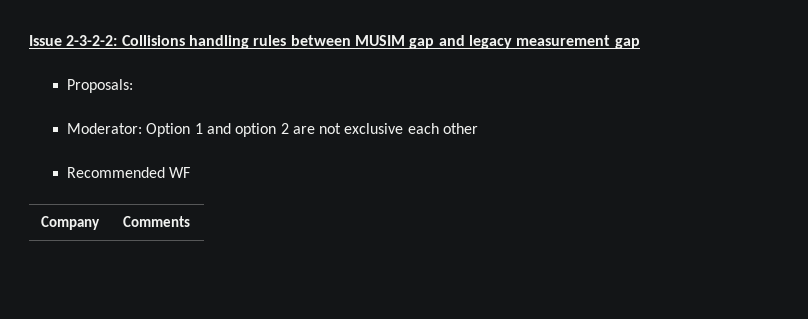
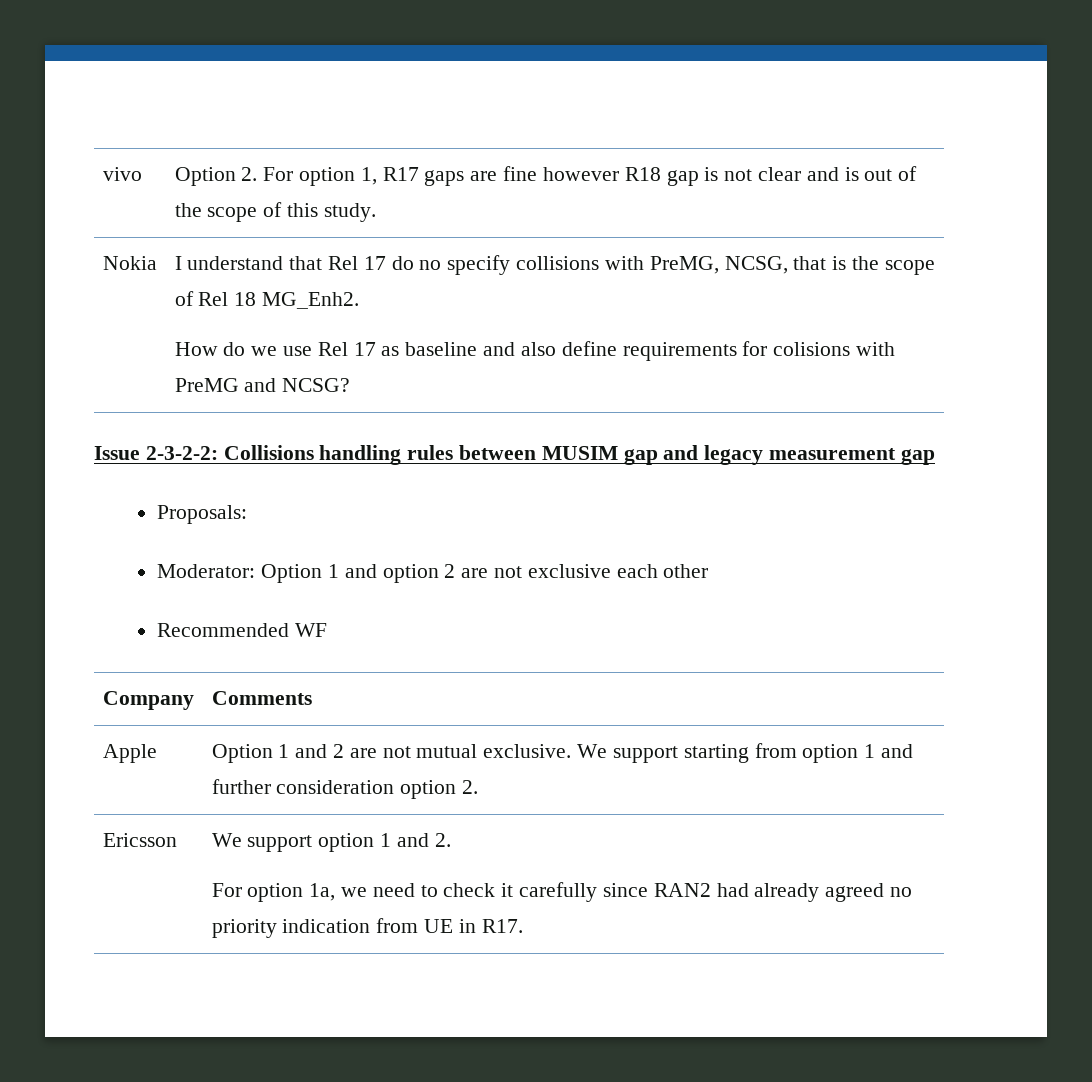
+ vivo | Option 2. For option 1, R17 gaps are fine however R18 gap is not clear and is out of the scope of this study.
+ Nokia | I understand that Rel 17 do no specify collisions with PreMG, NCSG, that is the scope of Rel 18 MG_Enh2.
+ How do we use Rel 17 as baseline and also define requirements for colisions with PreMG and NCSG?
+ Apple | Option 1 and 2 are not mutual exclusive. We support starting from option 1 and further consideration option 2.
+ Ericsson | We support option 1 and 2.
+ For option 1a, we need to check it carefully since RAN2 had already agreed no priority indication from UE in R17.

